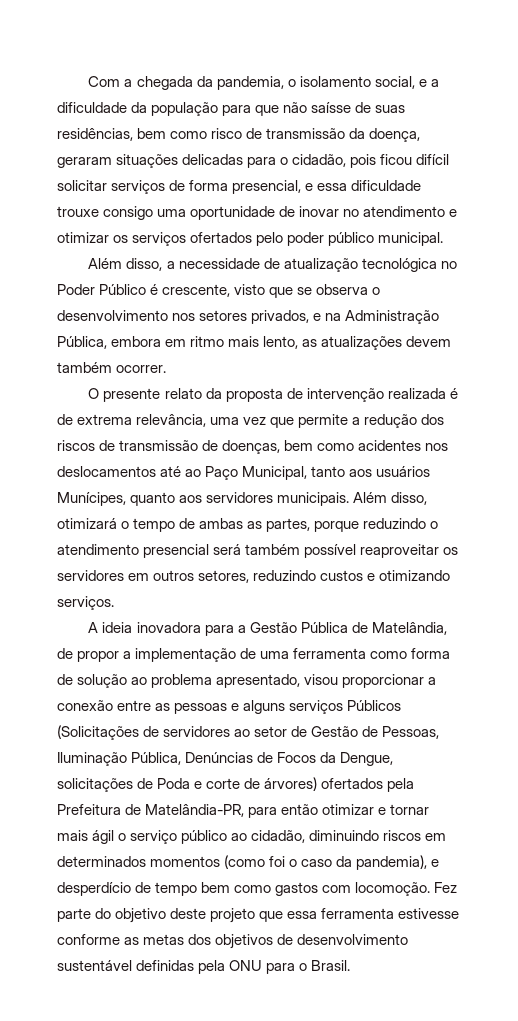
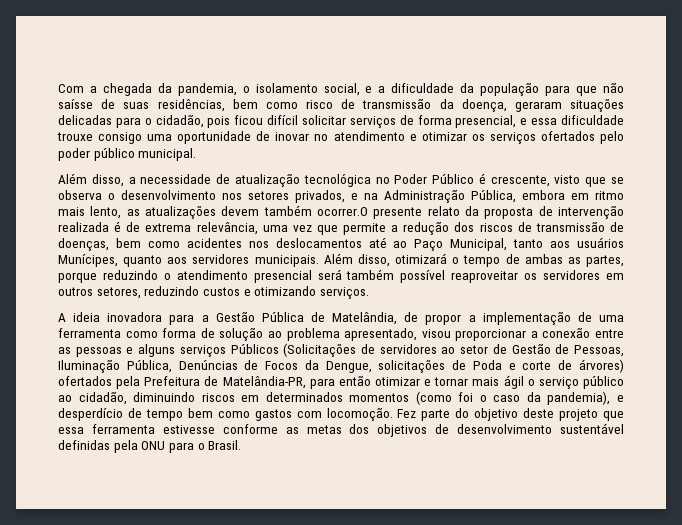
- Além disso, a necessidade de atualização tecnológica no Poder Público é crescente, visto que se observa o desenvolvimento nos setores privados, e na Administração Pública, embora em ritmo mais lento, as atualizações devem também ocorrer.
- O presente relato da proposta de intervenção realizada é de extrema relevância, uma vez que permite a redução dos riscos de transmissão de doenças, bem como acidentes nos deslocamentos até ao Paço Municipal, tanto aos usuários Munícipes, quanto aos servidores municipais.
+ Além disso, a necessidade de atualização tecnológica no Poder Público é crescente, visto que se observa o desenvolvimento nos setores privados, e na Administração Pública, embora em ritmo mais lento, as atualizações devem também ocorrer.O presente relato da proposta de intervenção realizada é de extrema relevância, uma vez que permite a redução dos riscos de transmissão de doenças, bem como acidentes nos deslocamentos até ao Paço Municipal, tanto aos usuários Munícipes, quanto aos servidores municipais.

